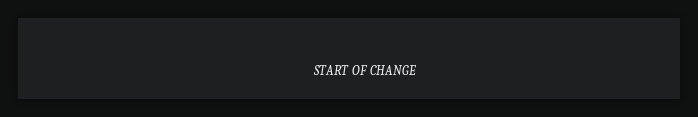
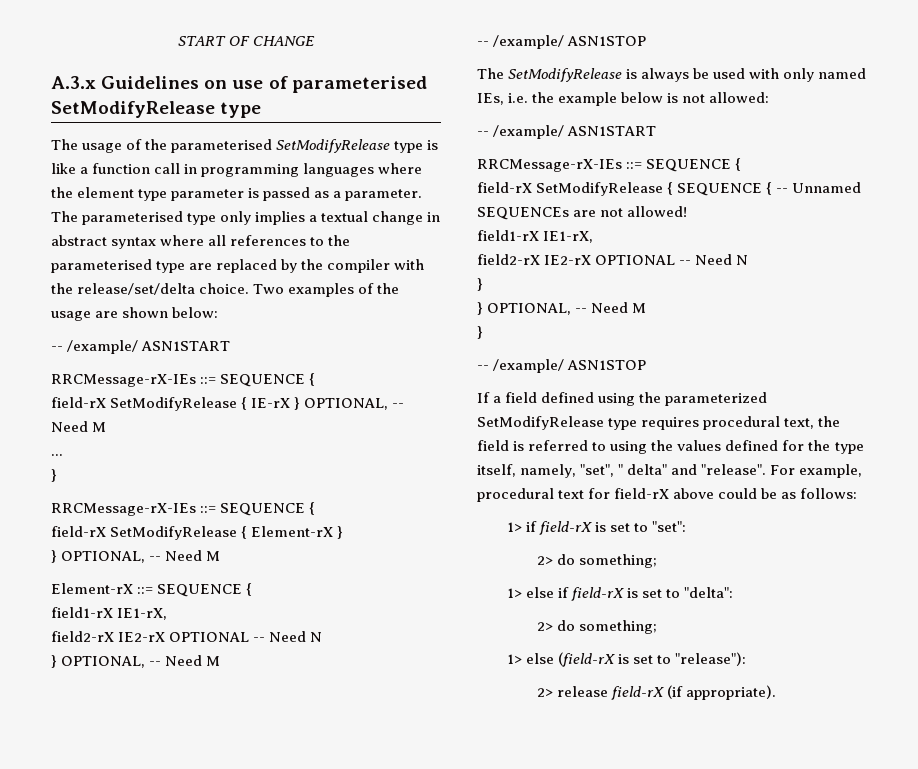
+ A.3.x Guidelines on use of parameterised SetModifyRelease type
+ The usage of the parameterised SetModifyRelease type is like a function call in programming languages where the element type parameter is passed as a parameter. The parameterised type only implies a textual change in abstract syntax where all references to the parameterised type are replaced by the compiler with the release/set/delta choice. Two examples of the usage are shown below:
+ -- /example/ ASN1START
+ RRCMessage-rX-IEs ::= SEQUENCE {
+ field-rX SetModifyRelease { IE-rX } OPTIONAL, -- Need M
+ ...
+ }
+ RRCMessage-rX-IEs ::= SEQUENCE {
+ field-rX SetModifyRelease { Element-rX }
+ } OPTIONAL, -- Need M
+ Element-rX ::= SEQUENCE {
+ field1-rX IE1-rX,
+ field2-rX IE2-rX OPTIONAL -- Need N
+ } OPTIONAL, -- Need M
+ -- /example/ ASN1STOP
+ The SetModifyRelease is always be used with only named IEs, i.e. the example below is not allowed:
+ -- /example/ ASN1START
+ RRCMessage-rX-IEs ::= SEQUENCE {
+ field-rX SetModifyRelease { SEQUENCE { -- Unnamed SEQUENCEs are not allowed!
+ field1-rX IE1-rX,
+ field2-rX IE2-rX OPTIONAL -- Need N
+ }
+ } OPTIONAL, -- Need M
+ }
+ -- /example/ ASN1STOP
+ If a field defined using the parameterized SetModifyRelease type requires procedural text, the field is referred to using the values defined for the type itself, namely, "set", " delta" and "release". For example, procedural text for field-rX above could be as follows:
+ 1> if field-rX is set to "set":
+ 2> do something;
+ 1> else if field-rX is set to "delta":
+ 2> do something;
+ 1> else (field-rX is set to "release"):
+ 2> release field-rX (if appropriate).

